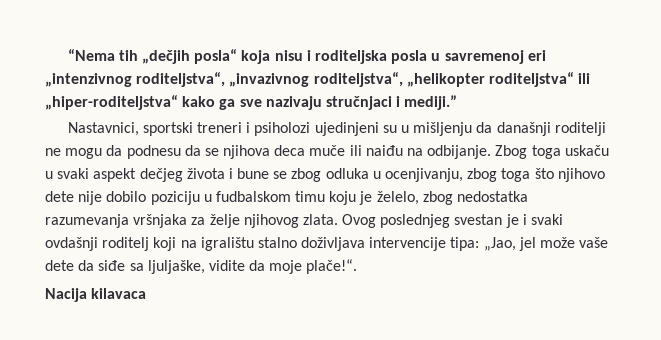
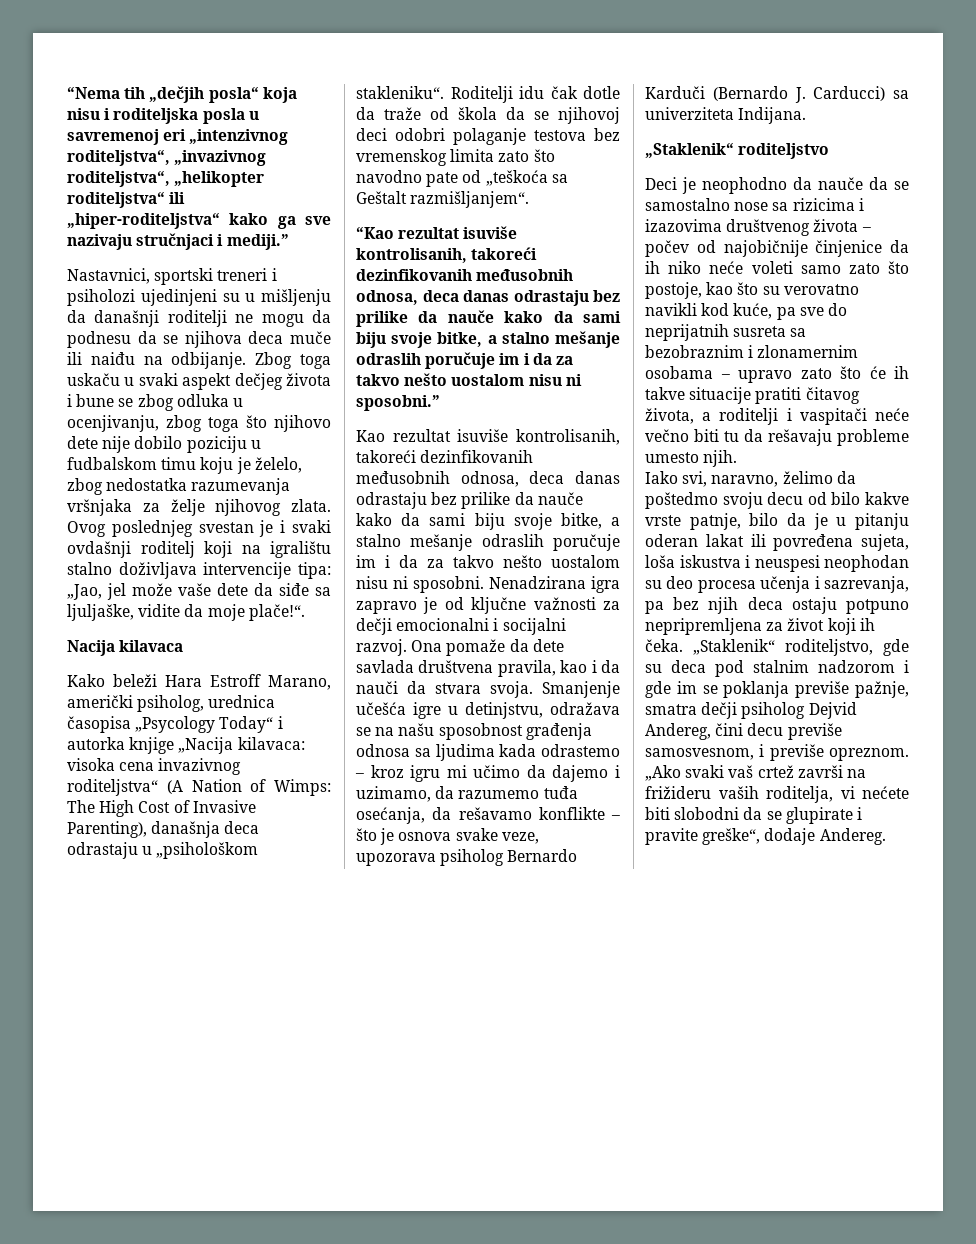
+ Kako beleži Hara Estroff Marano, američki psiholog, urednica časopisa „Psycology Today“ i autorka knjige „Nacija kilavaca: visoka cena invazivnog roditeljstva“ (A Nation of Wimps: The High Cost of Invasive Parenting), današnja deca odrastaju u „psihološkom stakleniku“. Roditelji idu čak dotle da traže od škola da se njihovoj deci odobri polaganje testova bez vremenskog limita zato što navodno pate od „teškoća sa Geštalt razmišljanjem“.
+ “Kao rezultat isuviše kontrolisanih, takoreći dezinfikovanih međusobnih odnosa, deca danas odrastaju bez prilike da nauče kako da sami biju svoje bitke, a stalno mešanje odraslih poručuje im i da za takvo nešto uostalom nisu ni sposobni.”
+ Kao rezultat isuviše kontrolisanih, takoreći dezinfikovanih međusobnih odnosa, deca danas odrastaju bez prilike da nauče kako da sami biju svoje bitke, a stalno mešanje odraslih poručuje im i da za takvo nešto uostalom nisu ni sposobni. Nenadzirana igra zapravo je od ključne važnosti za dečji emocionalni i socijalni razvoj. Ona pomaže da dete savlada društvena pravila, kao i da nauči da stvara svoja. Smanjenje učešća igre u detinjstvu, odražava se na našu sposobnost građenja odnosa sa ljudima kada odrastemo – kroz igru mi učimo da dajemo i uzimamo, da razumemo tuđa osećanja, da rešavamo konflikte – što je osnova svake veze, upozorava psiholog Bernardo Karduči (Bernardo J. Carducci) sa univerziteta Indijana.
+ „Staklenik“ roditeljstvo
+ Deci je neophodno da nauče da se samostalno nose sa rizicima i izazovima društvenog života – počev od najobičnije činjenice da ih niko neće voleti samo zato što postoje, kao što su verovatno navikli kod kuće, pa sve do neprijatnih susreta sa bezobraznim i zlonamernim osobama – upravo zato što će ih takve situacije pratiti čitavog života, a roditelji i vaspitači neće večno biti tu da rešavaju probleme umesto njih.
+ Iako svi, naravno, želimo da poštedmo svoju decu od bilo kakve vrste patnje, bilo da je u pitanju oderan lakat ili povređena sujeta, loša iskustva i neuspesi neophodan su deo procesa učenja i sazrevanja, pa bez njih deca ostaju potpuno nepripremljena za život koji ih čeka. „Staklenik“ roditeljstvo, gde su deca pod stalnim nadzorom i gde im se poklanja previše pažnje, smatra dečji psiholog Dejvid Andereg, čini decu previše samosvesnom, i previše opreznom. „Ako svaki vaš crtež završi na frižideru vaših roditelja, vi nećete biti slobodni da se glupirate i pravite greške“, dodaje Andereg.

